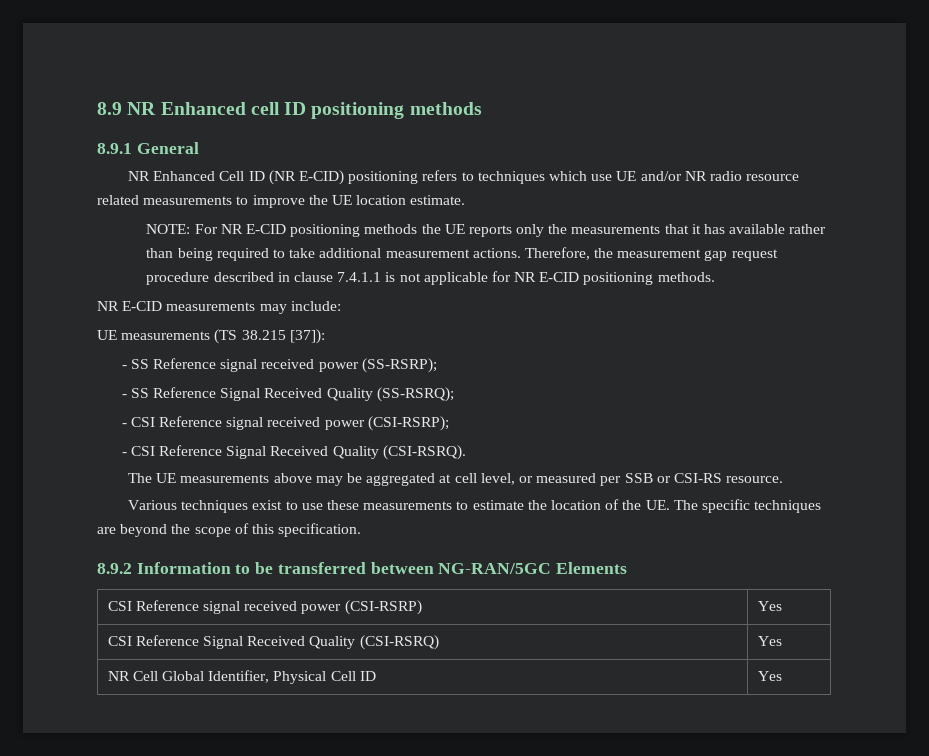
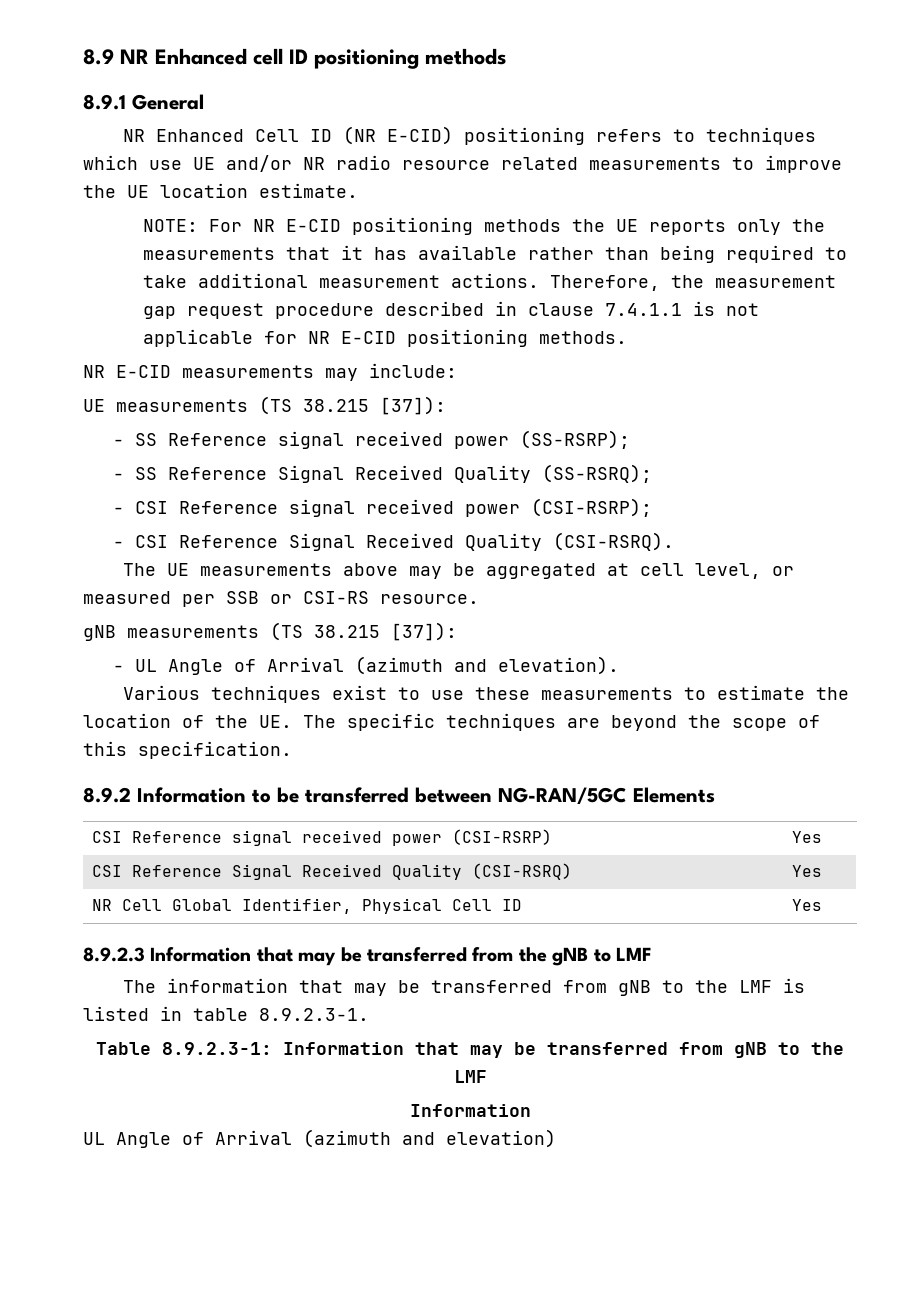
+ gNB measurements (TS 38.215 [37]):
+ - UL Angle of Arrival (azimuth and elevation).
+ 8.9.2.3 Information that may be transferred from the gNB to LMF
+ The information that may be transferred from gNB to the LMF is listed in table 8.9.2.3-1.
+ Table 8.9.2.3-1: Information that may be transferred from gNB to the LMF
+ Information
+ UL Angle of Arrival (azimuth and elevation)

